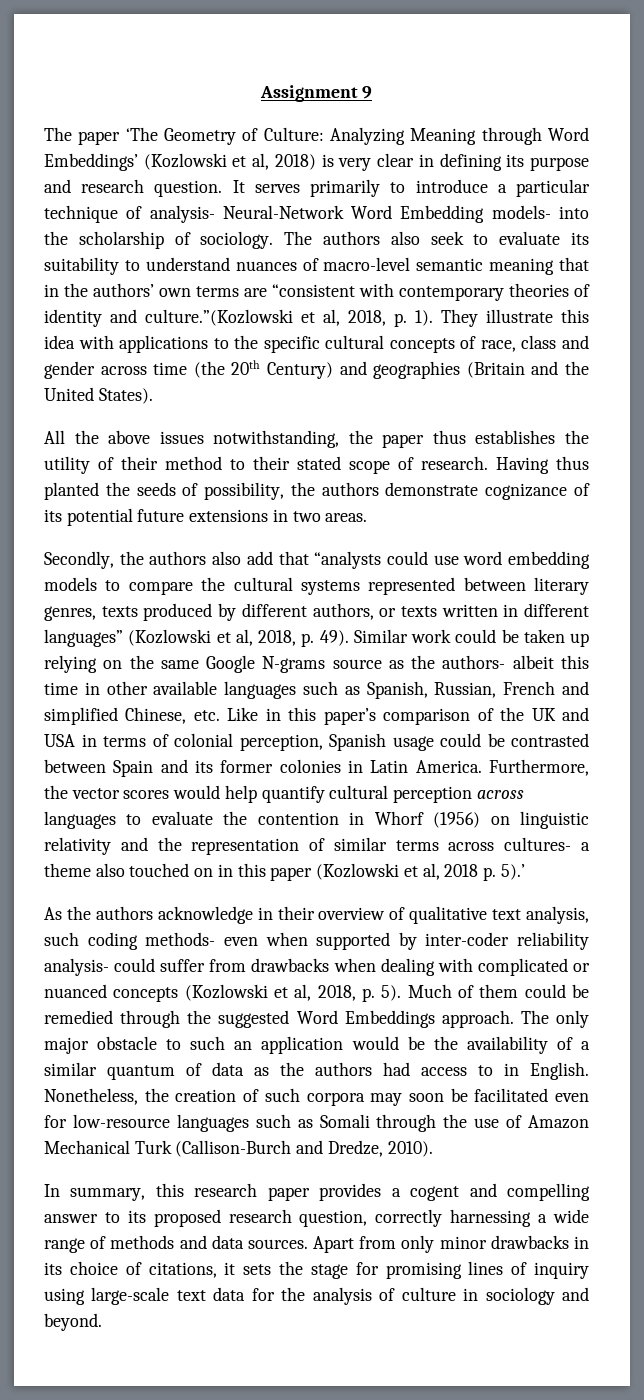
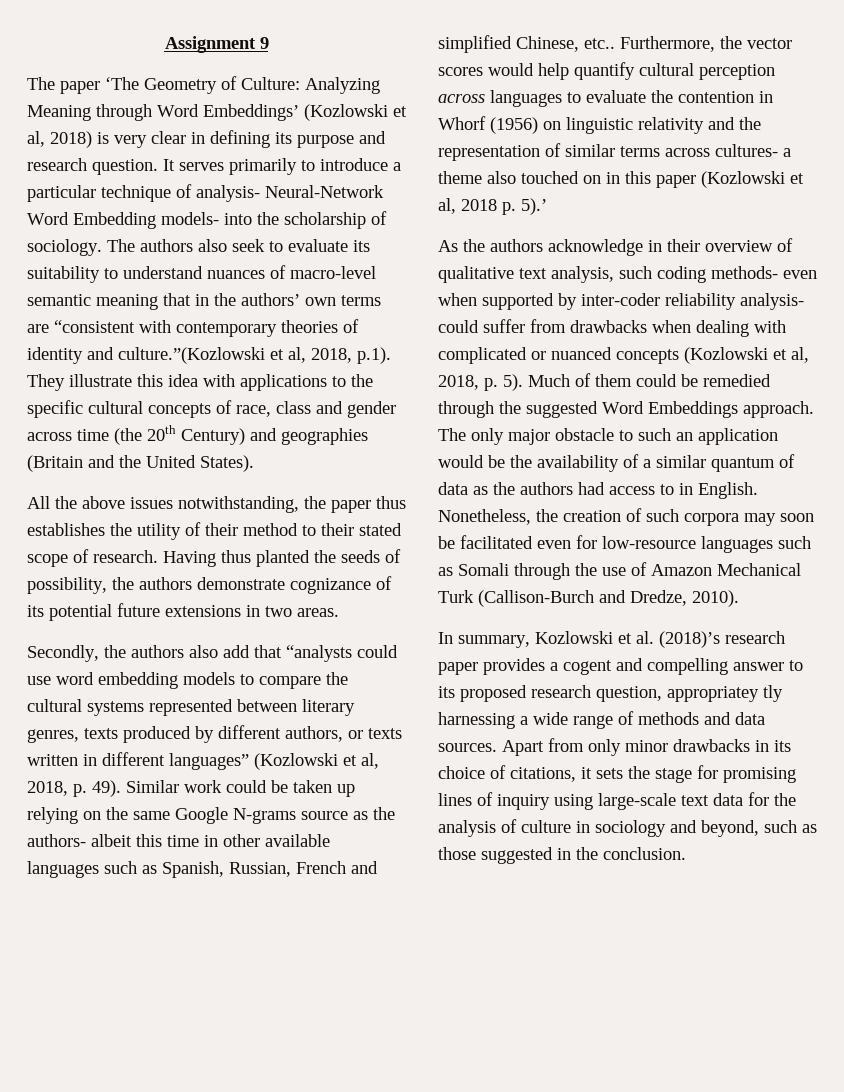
- The authors also seek to evaluate its suitability to understand nuances of macro-level semantic meaning that in the authors’ own terms are “consistent with contemporary theories of identity and culture.”(Kozlowski et al, 2018, p. 1). They illustrate this idea with applications to the specific cultural concepts of race, class and gender across time (the 20th Century) and geographies (Britain and the United States).
+ The authors also seek to evaluate its suitability to understand nuances of macro-level semantic meaning that in the authors’ own terms are “consistent with contemporary theories of identity and culture.”(Kozlowski et al, 2018, p.1). They illustrate this idea with applications to the specific cultural concepts of race, class and gender across time (the 20th Century) and geographies (Britain and the United States).
- Similar work could be taken up relying on the same Google N-grams source as the authors- albeit this time in other available languages such as Spanish, Russian, French and simplified Chinese, etc. Like in this paper’s comparison of the UK and USA in terms of colonial perception, Spanish usage could be contrasted between Spain and its former colonies in Latin America.
+ Similar work could be taken up relying on the same Google N-grams source as the authors- albeit this time in other available languages such as Spanish, Russian, French and simplified Chinese, etc..
- In summary, this research paper provides a cogent and compelling answer to its proposed research question, correctly harnessing a wide range of methods and data sources.
+ In summary, Kozlowski et al. (2018)’s research paper provides a cogent and compelling answer to its proposed research question, appropriatey tly harnessing a wide range of methods and data sources.
- Apart from only minor drawbacks in its choice of citations, it sets the stage for promising lines of inquiry using large-scale text data for the analysis of culture in sociology and beyond.
+ Apart from only minor drawbacks in its choice of citations, it sets the stage for promising lines of inquiry using large-scale text data for the analysis of culture in sociology and beyond, such as those suggested in the conclusion.

